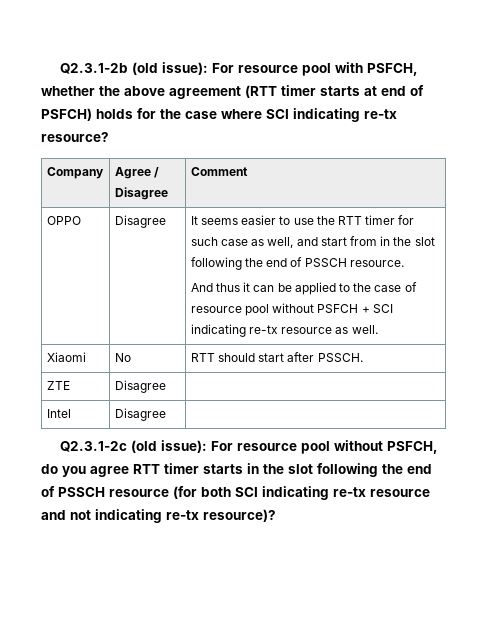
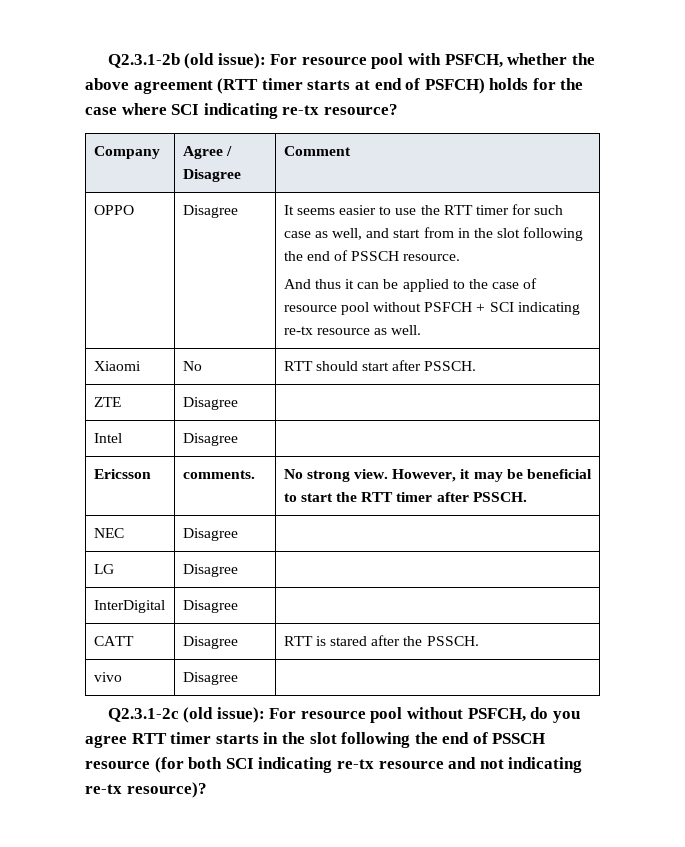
+ Ericsson | comments. | No strong view. However, it may be beneficial to start the RTT timer after PSSCH.
+ NEC | Disagree |
+ LG | Disagree |
+ InterDigital | Disagree |
+ CATT | Disagree | RTT is stared after the PSSCH.
+ vivo | Disagree |

